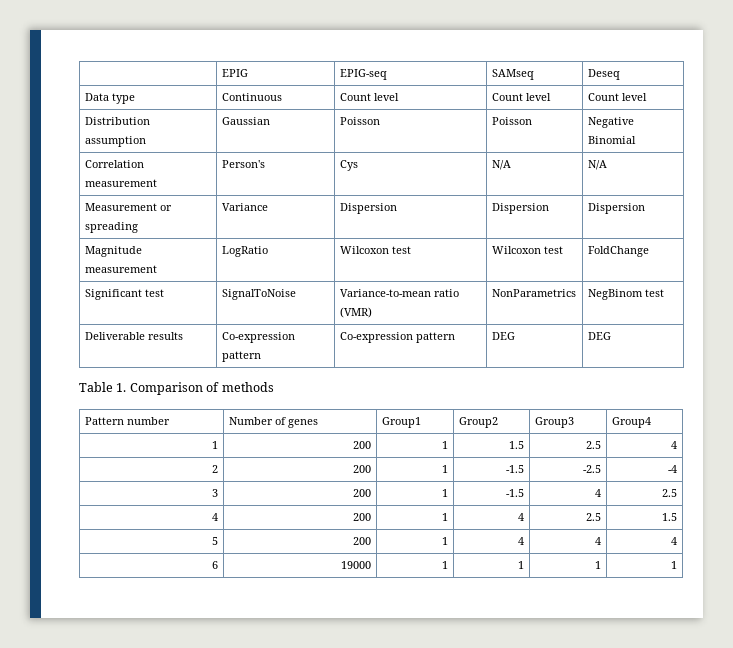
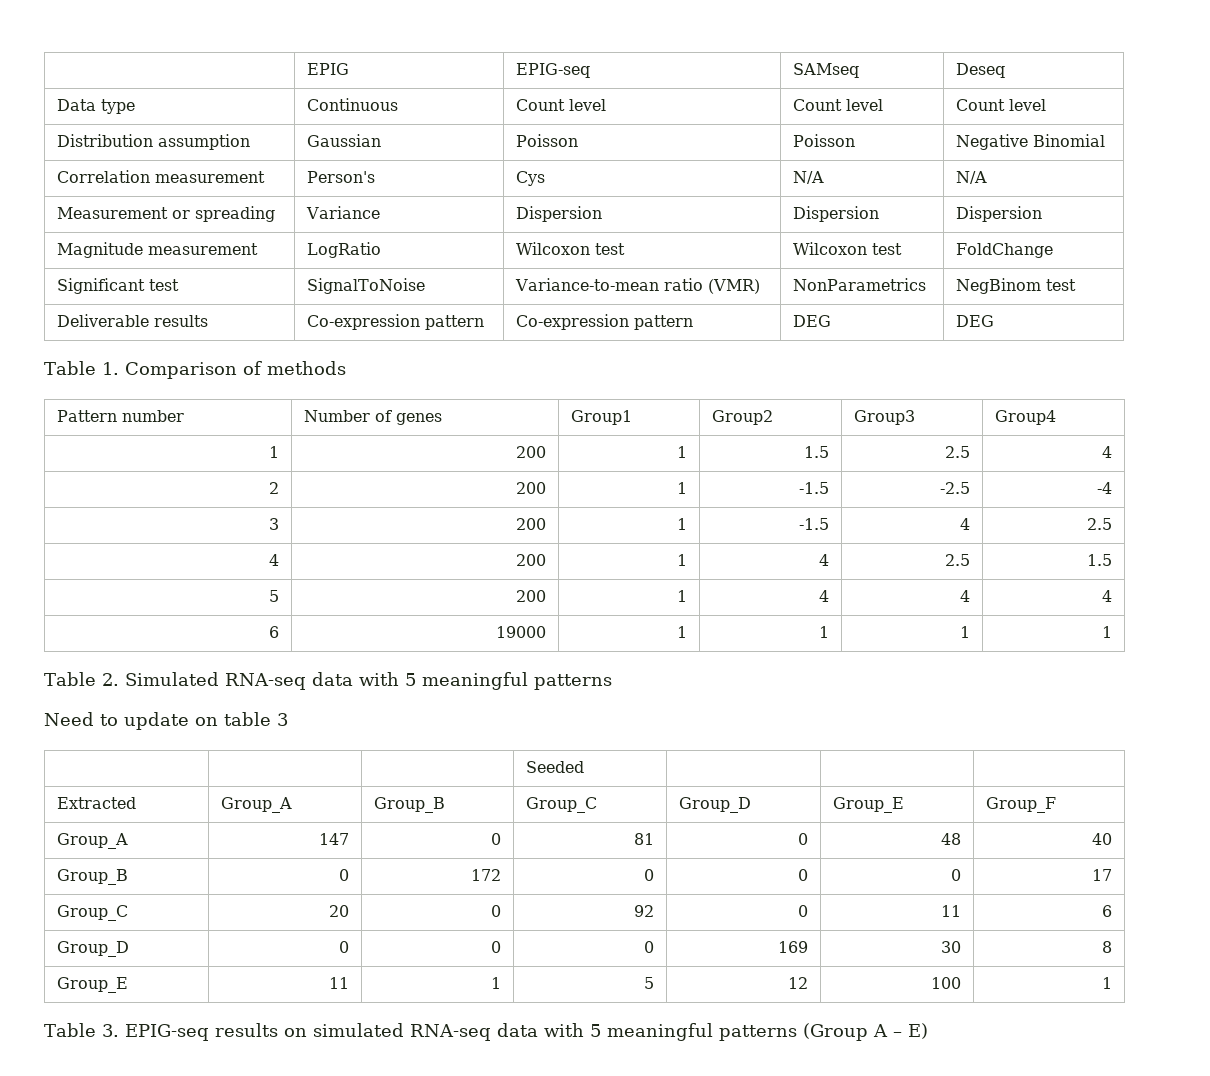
+ Table 2. Simulated RNA-seq data with 5 meaningful patterns
+ Need to update on table 3
+ | | | Seeded | | |
+ Extracted | Group_A | Group_B | Group_C | Group_D | Group_E | Group_F
+ Group_A | 147 | 0 | 81 | 0 | 48 | 40
+ Group_B | 0 | 172 | 0 | 0 | 0 | 17
+ Group_C | 20 | 0 | 92 | 0 | 11 | 6
+ Group_D | 0 | 0 | 0 | 169 | 30 | 8
+ Group_E | 11 | 1 | 5 | 12 | 100 | 1
+ Table 3. EPIG-seq results on simulated RNA-seq data with 5 meaningful patterns (Group A – E)

